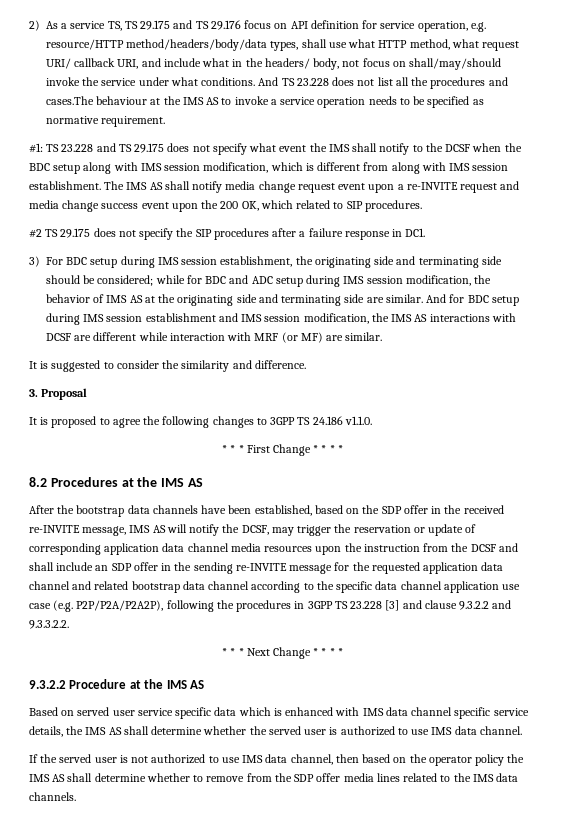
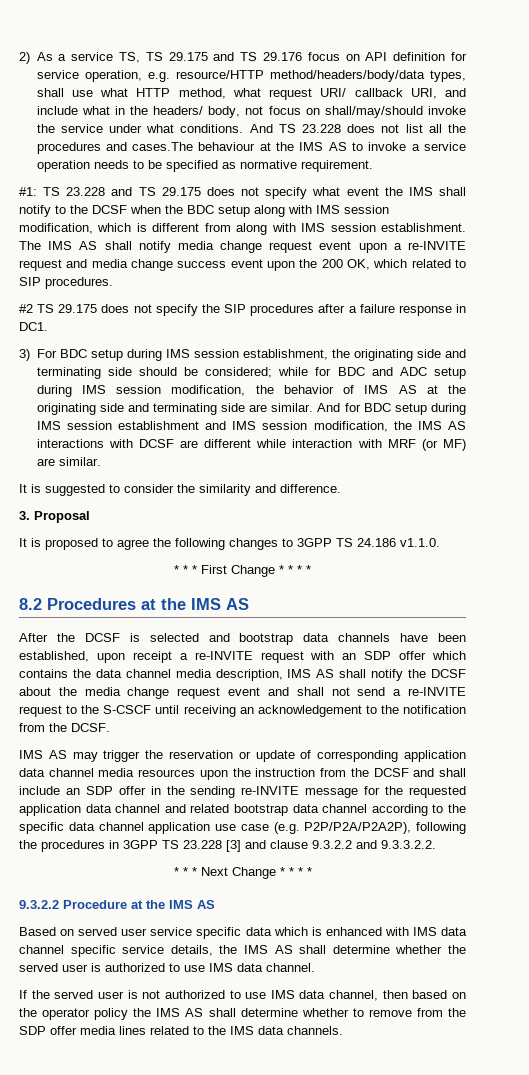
- After the bootstrap data channels have been established, based on the SDP offer in the received re-INVITE message, IMS AS will notify the DCSF, may trigger the reservation or update of corresponding application data channel media resources upon the instruction from the DCSF and shall include an SDP offer in the sending re-INVITE message for the requested application data channel and related bootstrap data channel according to the specific data channel application use case (e.g. P2P/P2A/P2A2P), following the procedures in 3GPP TS 23.228 [3] and clause 9.3.2.2 and 9.3.3.2.2.
+ After the DCSF is selected and bootstrap data channels have been established, upon receipt a re-INVITE request with an SDP offer which contains the data channel media description, IMS AS shall notify the DCSF about the media change request event and shall not send a re-INVITE request to the S-CSCF until receiving an acknowledgement to the notification from the DCSF.
+ IMS AS may trigger the reservation or update of corresponding application data channel media resources upon the instruction from the DCSF and shall include an SDP offer in the sending re-INVITE message for the requested application data channel and related bootstrap data channel according to the specific data channel application use case (e.g. P2P/P2A/P2A2P), following the procedures in 3GPP TS 23.228 [3] and clause 9.3.2.2 and 9.3.3.2.2.

